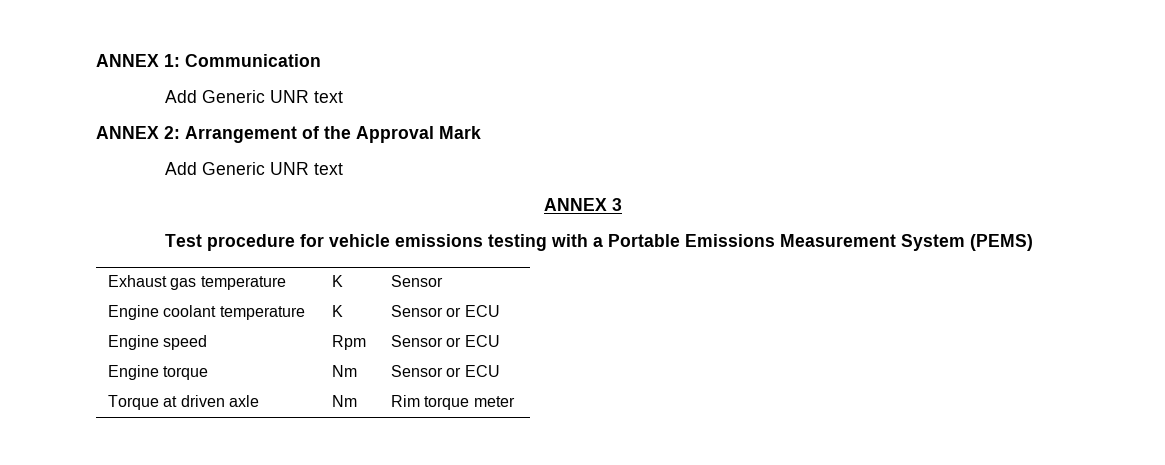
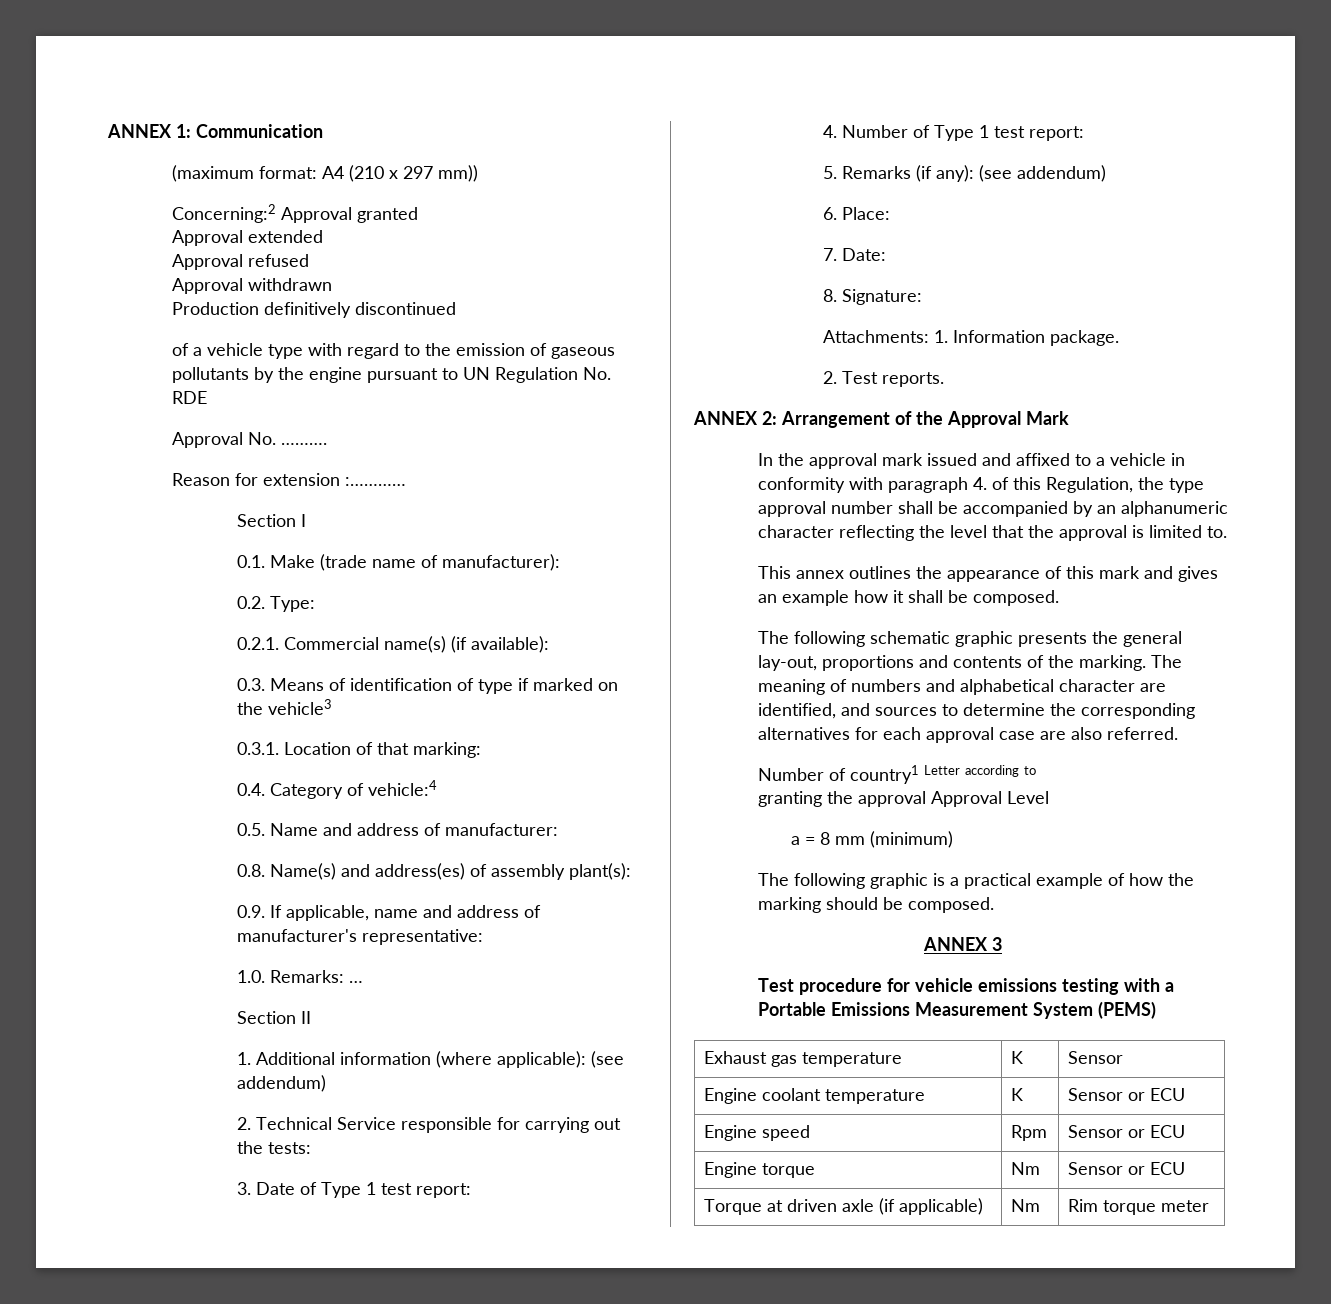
  ANNEX 1: Communication
- Add Generic UNR text
+ (maximum format: A4 (210 x 297 mm))
+ Concerning:2 Approval granted
+ Approval extended
+ Approval refused
+ Approval withdrawn
+ Production definitively discontinued
+ of a vehicle type with regard to the emission of gaseous pollutants by the engine pursuant to UN Regulation No. RDE
+ Approval No. ……….
+ Reason for extension :…………
+ Section I
+ 0.1. Make (trade name of manufacturer):
+ 0.2. Type:
+ 0.2.1. Commercial name(s) (if available):
+ 0.3. Means of identification of type if marked on the vehicle3
+ 0.3.1. Location of that marking:
+ 0.4. Category of vehicle:4
+ 0.5. Name and address of manufacturer:
+ 0.8. Name(s) and address(es) of assembly plant(s):
+ 0.9. If applicable, name and address of manufacturer's representative:
+ 1.0. Remarks: …
+ Section II
+ 1. Additional information (where applicable): (see addendum)
+ 2. Technical Service responsible for carrying out the tests:
+ 3. Date of Type 1 test report:
+ 4. Number of Type 1 test report:
+ 5. Remarks (if any): (see addendum)
+ 6. Place:
+ 7. Date:
+ 8. Signature:
+ Attachments: 1. Information package.
+ 2. Test reports.
  ANNEX 2: Arrangement of the Approval Mark
- Add Generic UNR text
+ In the approval mark issued and affixed to a vehicle in conformity with paragraph 4. of this Regulation, the type approval number shall be accompanied by an alphanumeric character reflecting the level that the approval is limited to.
+ This annex outlines the appearance of this mark and gives an example how it shall be composed.
+ The following schematic graphic presents the general lay-out, proportions and contents of the marking. The meaning of numbers and alphabetical character are identified, and sources to determine the corresponding alternatives for each approval case are also referred.
+ Number of country1 Letter according to
+ granting the approval Approval Level
+ a = 8 mm (minimum)
+ The following graphic is a practical example of how the marking should be composed.
- Torque at driven axle | Nm | Rim torque meter
+ Torque at driven axle (if applicable) | Nm | Rim torque meter

